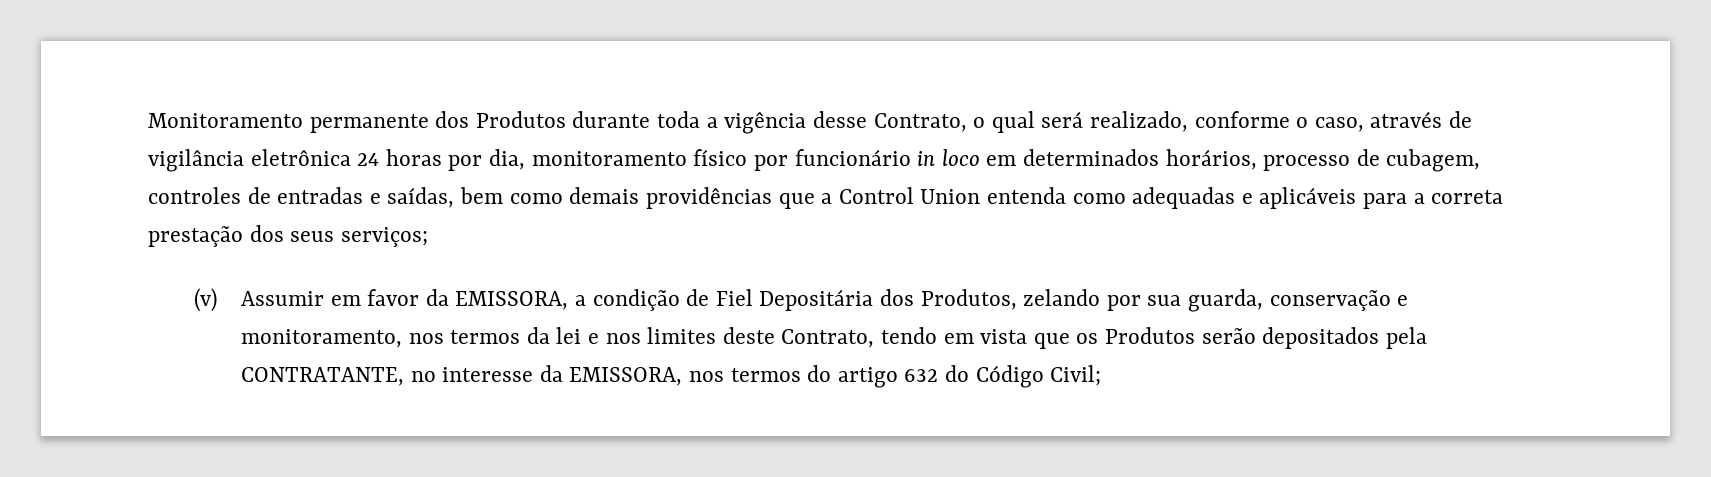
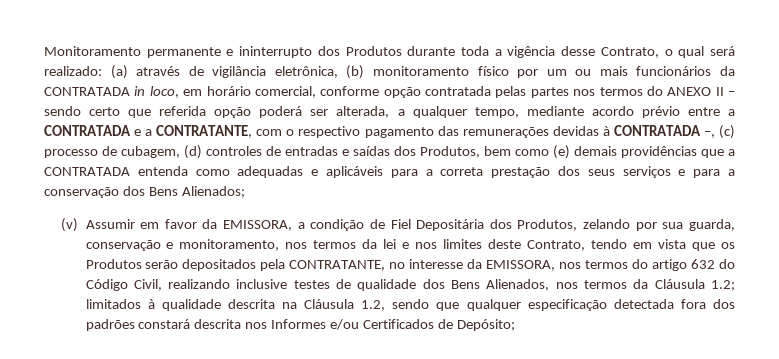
- Monitoramento permanente dos Produtos durante toda a vigência desse Contrato, o qual será realizado, conforme o caso, através de vigilância eletrônica 24 horas por dia, monitoramento físico por funcionário in loco em determinados horários, processo de cubagem, controles de entradas e saídas, bem como demais providências que a Control Union entenda como adequadas e aplicáveis para a correta prestação dos seus serviços;
+ Monitoramento permanente e ininterrupto dos Produtos durante toda a vigência desse Contrato, o qual será realizado: (a) através de vigilância eletrônica, (b) monitoramento físico por um ou mais funcionários da CONTRATADA in loco, em horário comercial, conforme opção contratada pelas partes nos termos do ANEXO II – sendo certo que referida opção poderá ser alterada, a qualquer tempo, mediante acordo prévio entre a CONTRATADA e a CONTRATANTE, com o respectivo pagamento das remunerações devidas à CONTRATADA –, (c) processo de cubagem, (d) controles de entradas e saídas dos Produtos, bem como (e) demais providências que a CONTRATADA entenda como adequadas e aplicáveis para a correta prestação dos seus serviços e para a conservação dos Bens Alienados;
- (v) Assumir em favor da EMISSORA, a condição de Fiel Depositária dos Produtos, zelando por sua guarda, conservação e monitoramento, nos termos da lei e nos limites deste Contrato, tendo em vista que os Produtos serão depositados pela CONTRATANTE, no interesse da EMISSORA, nos termos do artigo 632 do Código Civil;
+ (v) Assumir em favor da EMISSORA, a condição de Fiel Depositária dos Produtos, zelando por sua guarda, conservação e monitoramento, nos termos da lei e nos limites deste Contrato, tendo em vista que os Produtos serão depositados pela CONTRATANTE, no interesse da EMISSORA, nos termos do artigo 632 do Código Civil, realizando inclusive testes de qualidade dos Bens Alienados, nos termos da Cláusula 1.2; limitados à qualidade descrita na Cláusula 1.2, sendo que qualquer especificação detectada fora dos padrões constará descrita nos Informes e/ou Certificados de Depósito;

